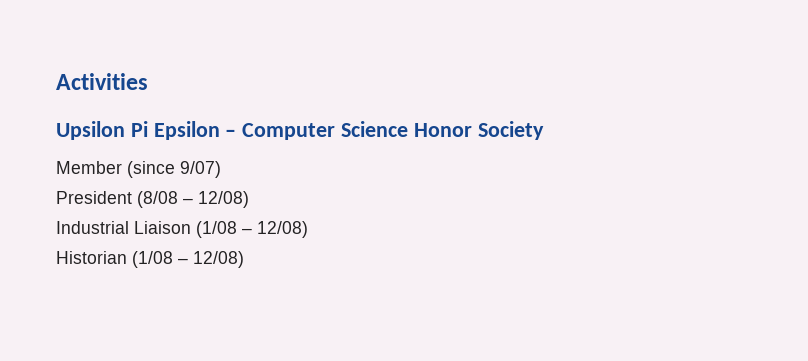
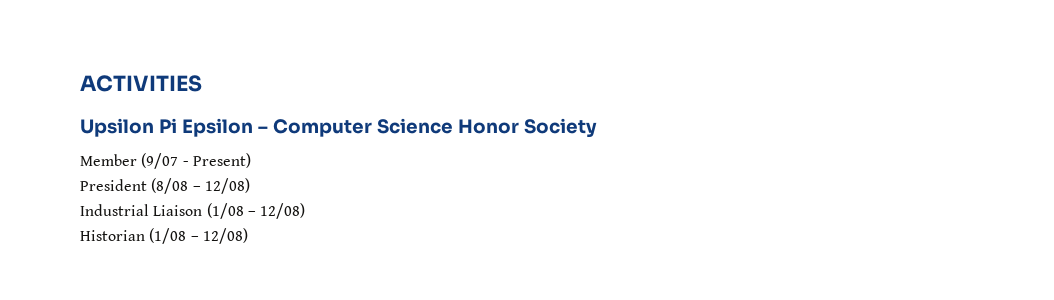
- Activities
+ ACTIVITIES
- Member (since 9/07)
+ Member (9/07 - Present)

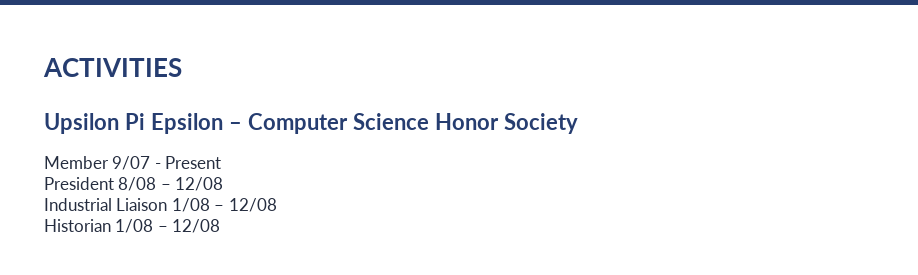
- Member (9/07 - Present)
- President (8/08 – 12/08)
- Industrial Liaison (1/08 – 12/08)
- Historian (1/08 – 12/08)
+ Member 9/07 - Present
+ President 8/08 – 12/08
+ Industrial Liaison 1/08 – 12/08
+ Historian 1/08 – 12/08

